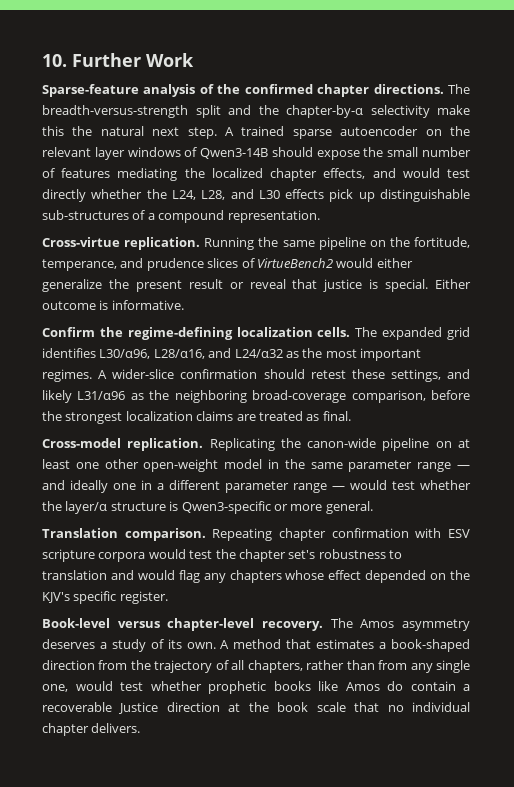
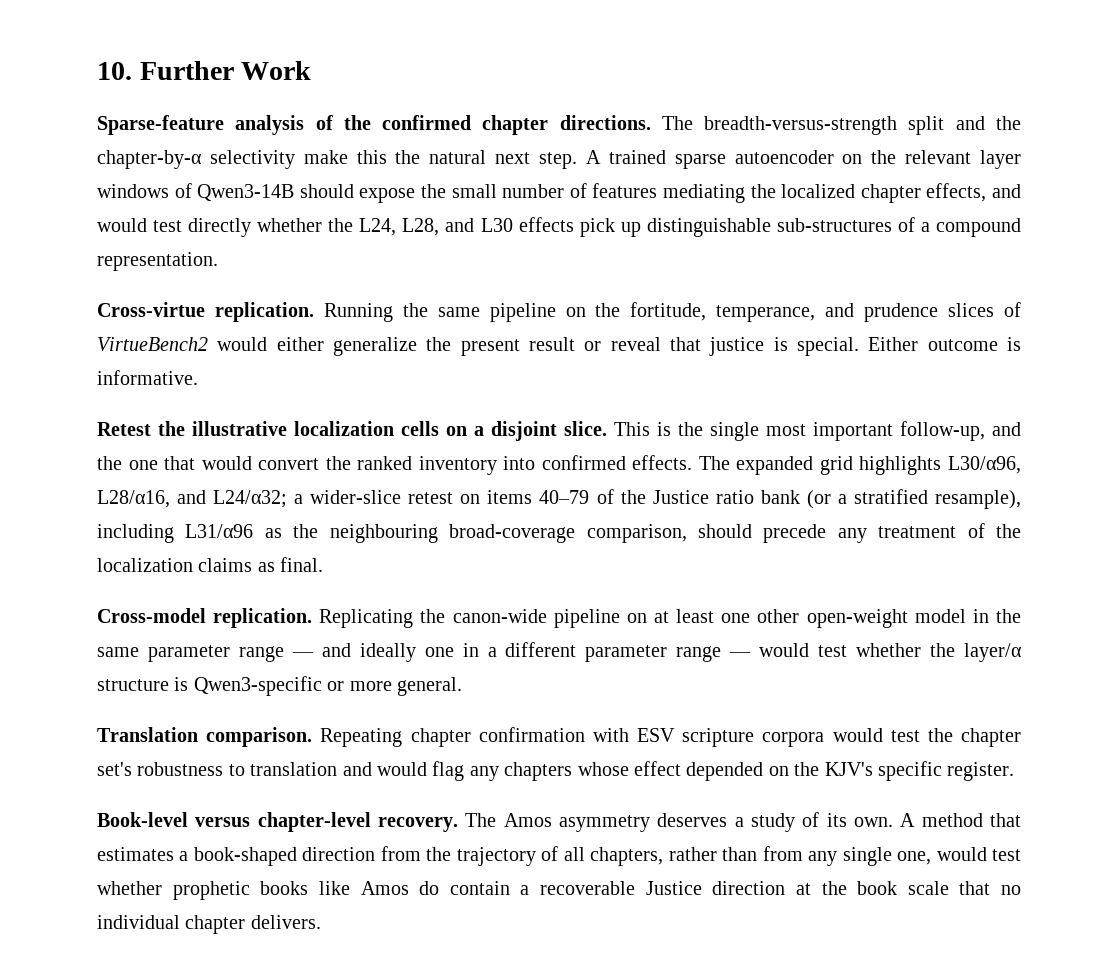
- Confirm the regime-defining localization cells.
+ Retest the illustrative localization cells on a disjoint slice. This is the single most important follow-up, and the one that would convert the ranked inventory into confirmed effects.
- The expanded grid identifies L30/α96, L28/α16, and L24/α32 as the most important regimes. A wider-slice confirmation should retest these settings, and likely L31/α96 as the neighboring broad-coverage comparison, before the strongest localization claims are treated as final.
+ The expanded grid highlights L30/α96, L28/α16, and L24/α32; a wider-slice retest on items 40–79 of the Justice ratio bank (or a stratified resample), including L31/α96 as the neighbouring broad-coverage comparison, should precede any treatment of the localization claims as final.

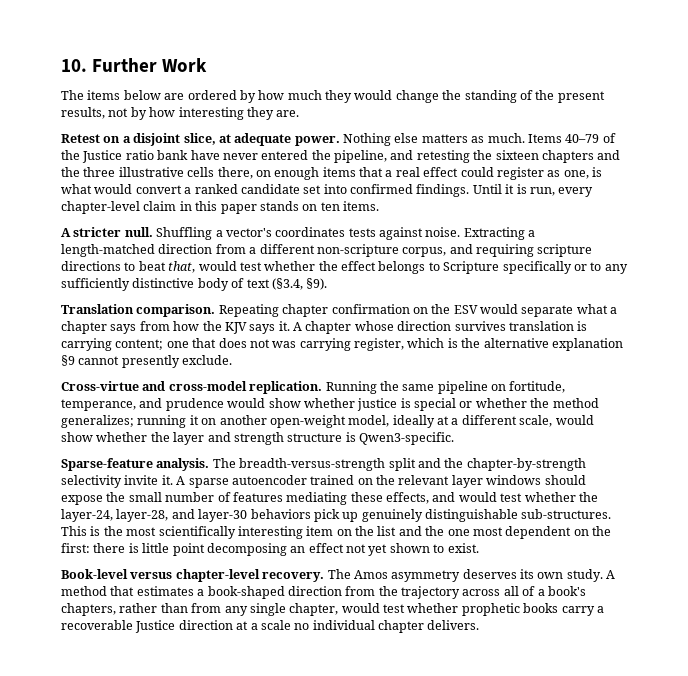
- Sparse-feature analysis of the confirmed chapter directions.
+ The items below are ordered by how much they would change the standing of the present results, not by how interesting they are.
+ Retest on a disjoint slice, at adequate power. Nothing else matters as much. Items 40–79 of the Justice ratio bank have never entered the pipeline, and retesting the sixteen chapters and the three illustrative cells there, on enough items that a real effect could register as one, is what would convert a ranked candidate set into confirmed findings. Until it is run, every chapter-level claim in this paper stands on ten items.
+ A stricter null. Shuffling a vector's coordinates tests against noise. Extracting a length-matched direction from a different non-scripture corpus, and requiring scripture directions to beat that, would test whether the effect belongs to Scripture specifically or to any sufficiently distinctive body of text (§3.4, §9).
+ Translation comparison. Repeating chapter confirmation on the ESV would separate what a chapter says from how the KJV says it. A chapter whose direction survives translation is carrying content; one that does not was carrying register, which is the alternative explanation §9 cannot presently exclude.
+ Cross-virtue and cross-model replication. Running the same pipeline on fortitude, temperance, and prudence would show whether justice is special or whether the method generalizes; running it on another open-weight model, ideally at a different scale, would show whether the layer and strength structure is Qwen3-specific.
+ Sparse-feature analysis.
- The breadth-versus-strength split and the chapter-by-α selectivity make this the natural next step. A trained sparse autoencoder on the relevant layer windows of Qwen3-14B should expose the small number of features mediating the localized chapter effects, and would test directly whether the L24, L28, and L30 effects pick up distinguishable sub-structures of a compound representation.
- Cross-virtue replication. Running the same pipeline on the fortitude, temperance, and prudence slices of VirtueBench2 would either generalize the present result or reveal that justice is special. Either outcome is informative.
- Retest the illustrative localization cells on a disjoint slice. This is the single most important follow-up, and the one that would convert the ranked inventory into confirmed effects. The expanded grid highlights L30/α96, L28/α16, and L24/α32; a wider-slice retest on items 40–79 of the Justice ratio bank (or a stratified resample), including L31/α96 as the neighbouring broad-coverage comparison, should precede any treatment of the localization claims as final.
- Cross-model replication. Replicating the canon-wide pipeline on at least one other open-weight model in the same parameter range — and ideally one in a different parameter range — would test whether the layer/α structure is Qwen3-specific or more general.
- Translation comparison. Repeating chapter confirmation with ESV scripture corpora would test the chapter set's robustness to translation and would flag any chapters whose effect depended on the KJV's specific register.
+ The breadth-versus-strength split and the chapter-by-strength selectivity invite it. A sparse autoencoder trained on the relevant layer windows should expose the small number of features mediating these effects, and would test whether the layer-24, layer-28, and layer-30 behaviors pick up genuinely distinguishable sub-structures. This is the most scientifically interesting item on the list and the one most dependent on the first: there is little point decomposing an effect not yet shown to exist.
- The Amos asymmetry deserves a study of its own.
+ The Amos asymmetry deserves its own study.
- A method that estimates a book-shaped direction from the trajectory of all chapters, rather than from any single one, would test whether prophetic books like Amos do contain a recoverable Justice direction at the book scale that no individual chapter delivers.
+ A method that estimates a book-shaped direction from the trajectory across all of a book's chapters, rather than from any single chapter, would test whether prophetic books carry a recoverable Justice direction at a scale no individual chapter delivers.

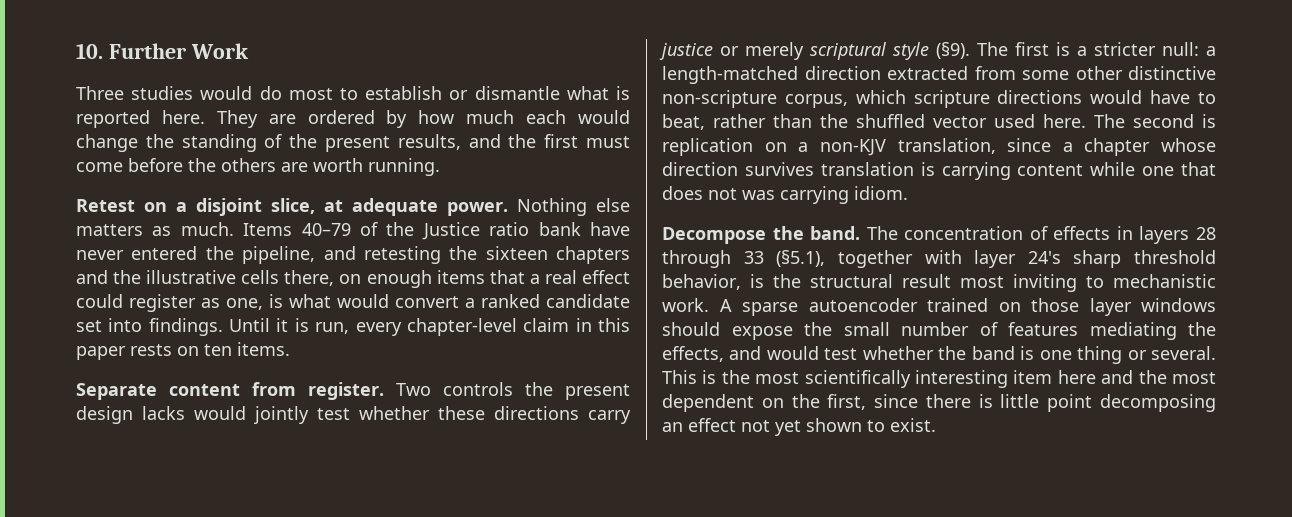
- The items below are ordered by how much they would change the standing of the present results, not by how interesting they are.
+ Three studies would do most to establish or dismantle what is reported here. They are ordered by how much each would change the standing of the present results, and the first must come before the others are worth running.
- Items 40–79 of the Justice ratio bank have never entered the pipeline, and retesting the sixteen chapters and the three illustrative cells there, on enough items that a real effect could register as one, is what would convert a ranked candidate set into confirmed findings.
+ Items 40–79 of the Justice ratio bank have never entered the pipeline, and retesting the sixteen chapters and the illustrative cells there, on enough items that a real effect could register as one, is what would convert a ranked candidate set into findings.
- Until it is run, every chapter-level claim in this paper stands on ten items.
+ Until it is run, every chapter-level claim in this paper rests on ten items.
- A stricter null. Shuffling a vector's coordinates tests against noise. Extracting a length-matched direction from a different non-scripture corpus, and requiring scripture directions to beat that, would test whether the effect belongs to Scripture specifically or to any sufficiently distinctive body of text (§3.4, §9).
- Translation comparison. Repeating chapter confirmation on the ESV would separate what a chapter says from how the KJV says it. A chapter whose direction survives translation is carrying content; one that does not was carrying register, which is the alternative explanation §9 cannot presently exclude.
- Cross-virtue and cross-model replication. Running the same pipeline on fortitude, temperance, and prudence would show whether justice is special or whether the method generalizes; running it on another open-weight model, ideally at a different scale, would show whether the layer and strength structure is Qwen3-specific.
- Sparse-feature analysis. The breadth-versus-strength split and the chapter-by-strength selectivity invite it.
+ Separate content from register. Two controls the present design lacks would jointly test whether these directions carry justice or merely scriptural style (§9). The first is a stricter null: a length-matched direction extracted from some other distinctive non-scripture corpus, which scripture directions would have to beat, rather than the shuffled vector used here. The second is replication on a non-KJV translation, since a chapter whose direction survives translation is carrying content while one that does not was carrying idiom.
+ Decompose the band. The concentration of effects in layers 28 through 33 (§5.1), together with layer 24's sharp threshold behavior, is the structural result most inviting to mechanistic work.
- A sparse autoencoder trained on the relevant layer windows should expose the small number of features mediating these effects, and would test whether the layer-24, layer-28, and layer-30 behaviors pick up genuinely distinguishable sub-structures.
+ A sparse autoencoder trained on those layer windows should expose the small number of features mediating the effects, and would test whether the band is one thing or several.
- This is the most scientifically interesting item on the list and the one most dependent on the first: there is little point decomposing an effect not yet shown to exist.
+ This is the most scientifically interesting item here and the most dependent on the first, since there is little point decomposing an effect not yet shown to exist.
- Book-level versus chapter-level recovery. The Amos asymmetry deserves its own study. A method that estimates a book-shaped direction from the trajectory across all of a book's chapters, rather than from any single chapter, would test whether prophetic books carry a recoverable Justice direction at a scale no individual chapter delivers.

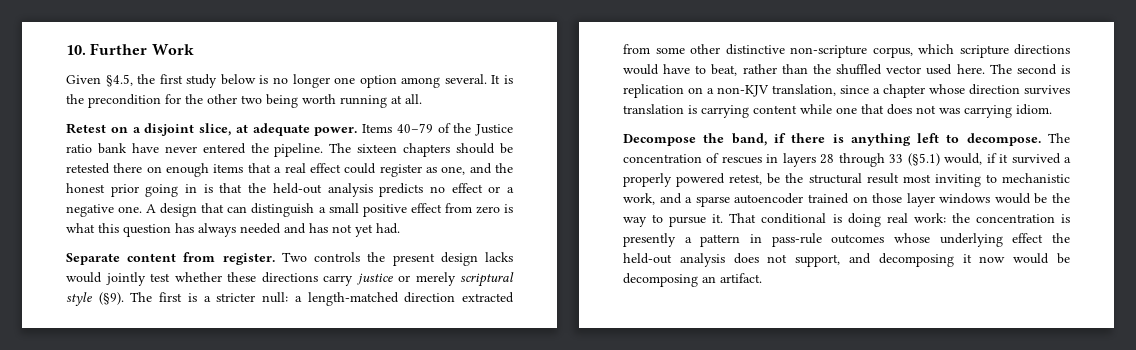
- Three studies would do most to establish or dismantle what is reported here. They are ordered by how much each would change the standing of the present results, and the first must come before the others are worth running.
+ Given §4.5, the first study below is no longer one option among several. It is the precondition for the other two being worth running at all.
- Nothing else matters as much.
- Items 40–79 of the Justice ratio bank have never entered the pipeline, and retesting the sixteen chapters and the illustrative cells there, on enough items that a real effect could register as one, is what would convert a ranked candidate set into findings. Until it is run, every chapter-level claim in this paper rests on ten items.
+ Items 40–79 of the Justice ratio bank have never entered the pipeline. The sixteen chapters should be retested there on enough items that a real effect could register as one, and the honest prior going in is that the held-out analysis predicts no effect or a negative one. A design that can distinguish a small positive effect from zero is what this question has always needed and has not yet had.
- Decompose the band.
+ Decompose the band, if there is anything left to decompose.
- The concentration of effects in layers 28 through 33 (§5.1), together with layer 24's sharp threshold behavior, is the structural result most inviting to mechanistic work. A sparse autoencoder trained on those layer windows should expose the small number of features mediating the effects, and would test whether the band is one thing or several. This is the most scientifically interesting item here and the most dependent on the first, since there is little point decomposing an effect not yet shown to exist.
+ The concentration of rescues in layers 28 through 33 (§5.1) would, if it survived a properly powered retest, be the structural result most inviting to mechanistic work, and a sparse autoencoder trained on those layer windows would be the way to pursue it. That conditional is doing real work: the concentration is presently a pattern in pass-rule outcomes whose underlying effect the held-out analysis does not support, and decomposing it now would be decomposing an artifact.

